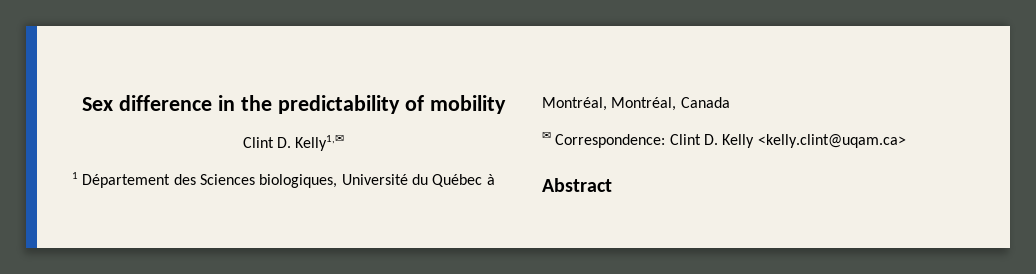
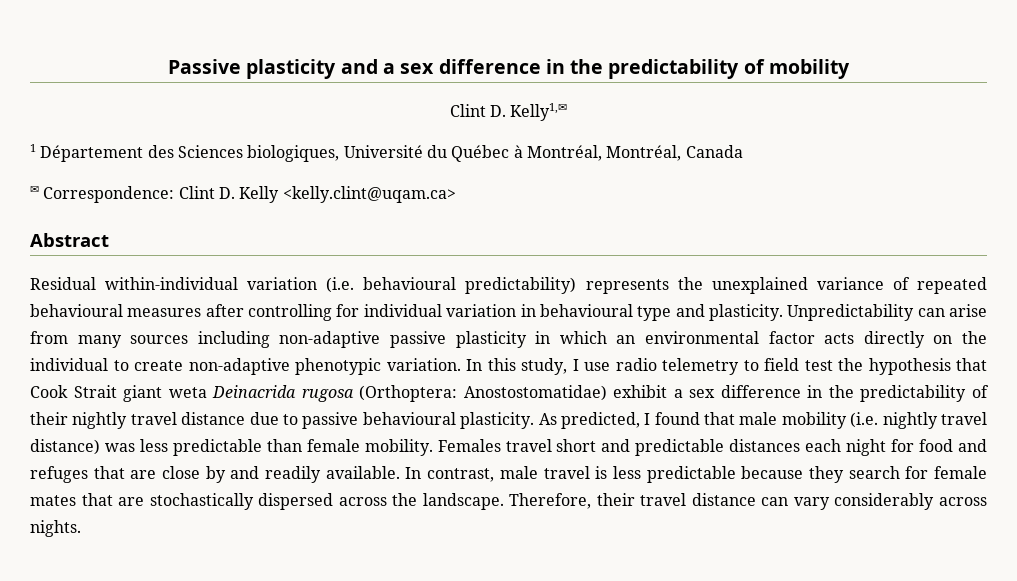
- Sex difference in the predictability of mobility
+ Passive plasticity and a sex difference in the predictability of mobility
+ Residual within-individual variation (i.e. behavioural predictability) represents the unexplained variance of repeated behavioural measures after controlling for individual variation in behavioural type and plasticity. Unpredictability can arise from many sources including non-adaptive passive plasticity in which an environmental factor acts directly on the individual to create non-adaptive phenotypic variation. In this study, I use radio telemetry to field test the hypothesis that Cook Strait giant weta Deinacrida rugosa (Orthoptera: Anostostomatidae) exhibit a sex difference in the predictability of their nightly travel distance due to passive behavioural plasticity. As predicted, I found that male mobility (i.e. nightly travel distance) was less predictable than female mobility. Females travel short and predictable distances each night for food and refuges that are close by and readily available. In contrast, male travel is less predictable because they search for female mates that are stochastically dispersed across the landscape. Therefore, their travel distance can vary considerably across nights.

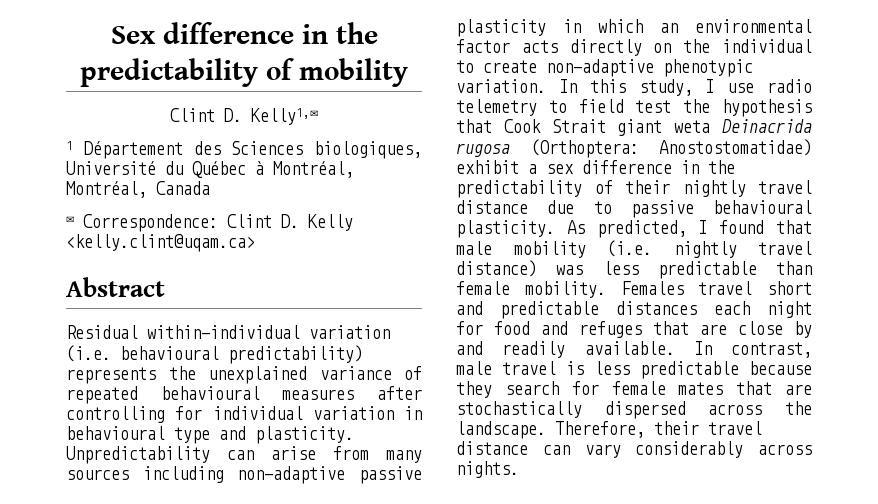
- Passive plasticity and a sex difference in the predictability of mobility
+ Sex difference in the predictability of mobility

